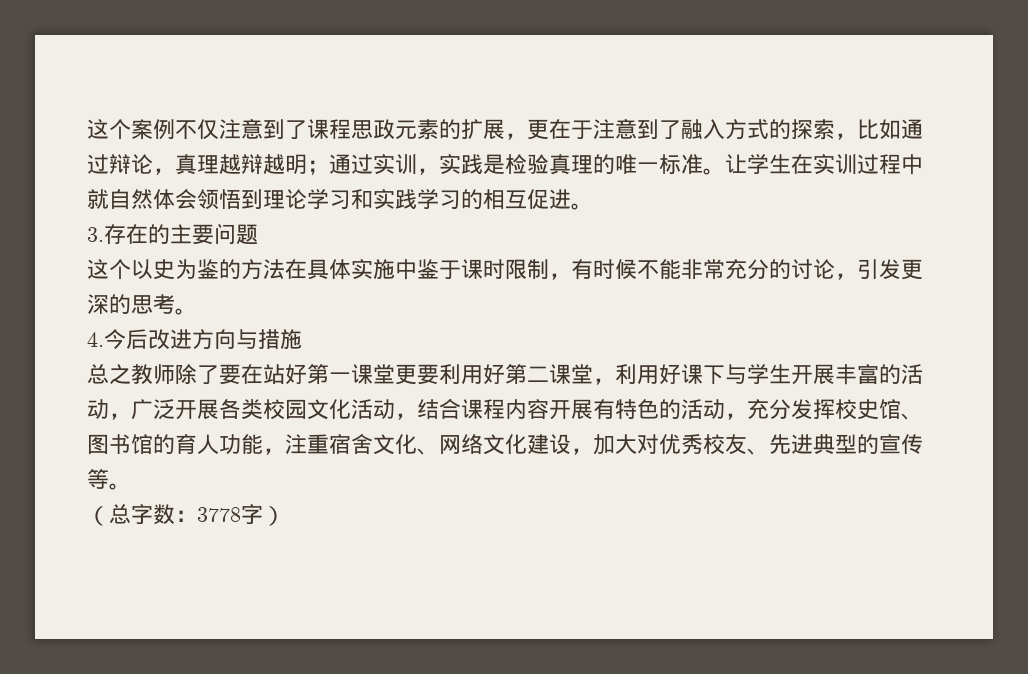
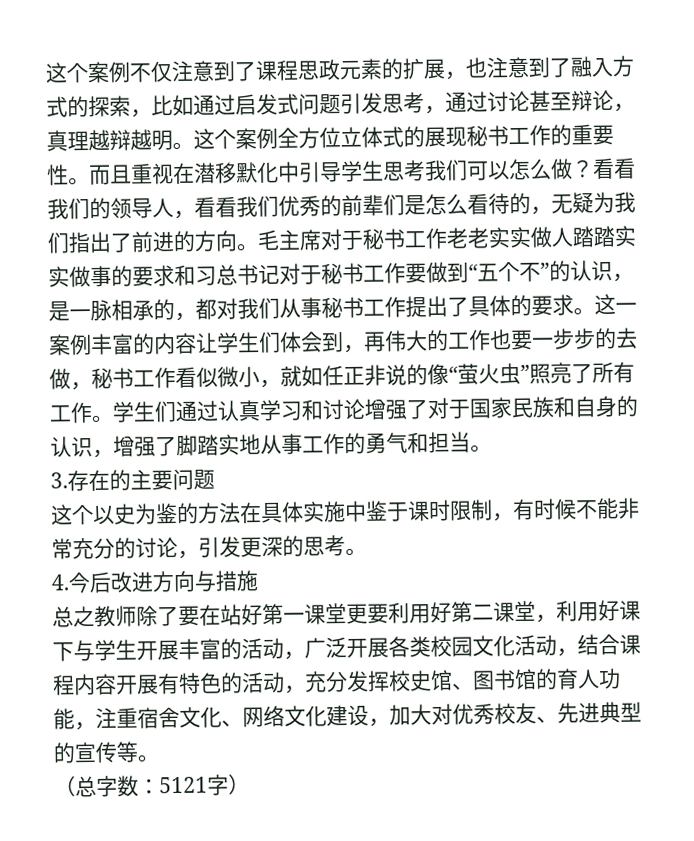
- 这个案例不仅注意到了课程思政元素的扩展，更在于注意到了融入方式的探索，比如通过辩论，真理越辩越明；通过实训，实践是检验真理的唯一标准。让学生在实训过程中就自然体会领悟到理论学习和实践学习的相互促进。
+ 这个案例不仅注意到了课程思政元素的扩展，也注意到了融入方式的探索，比如通过启发式问题引发思考，通过讨论甚至辩论，真理越辩越明。这个案例全方位立体式的展现秘书工作的重要性。而且重视在潜移默化中引导学生思考我们可以怎么做？看看我们的领导人，看看我们优秀的前辈们是怎么看待的，无疑为我们指出了前进的方向。毛主席对于秘书工作老老实实做人踏踏实实做事的要求和习总书记对于秘书工作要做到“五个不”的认识，是一脉相承的，都对我们从事秘书工作提出了具体的要求。这一案例丰富的内容让学生们体会到，再伟大的工作也要一步步的去做，秘书工作看似微小，就如任正非说的像“萤火虫”照亮了所有工作。学生们通过认真学习和讨论增强了对于国家民族和自身的认识，增强了脚踏实地从事工作的勇气和担当。
- （总字数：3778字）
+ （总字数：5121字）

